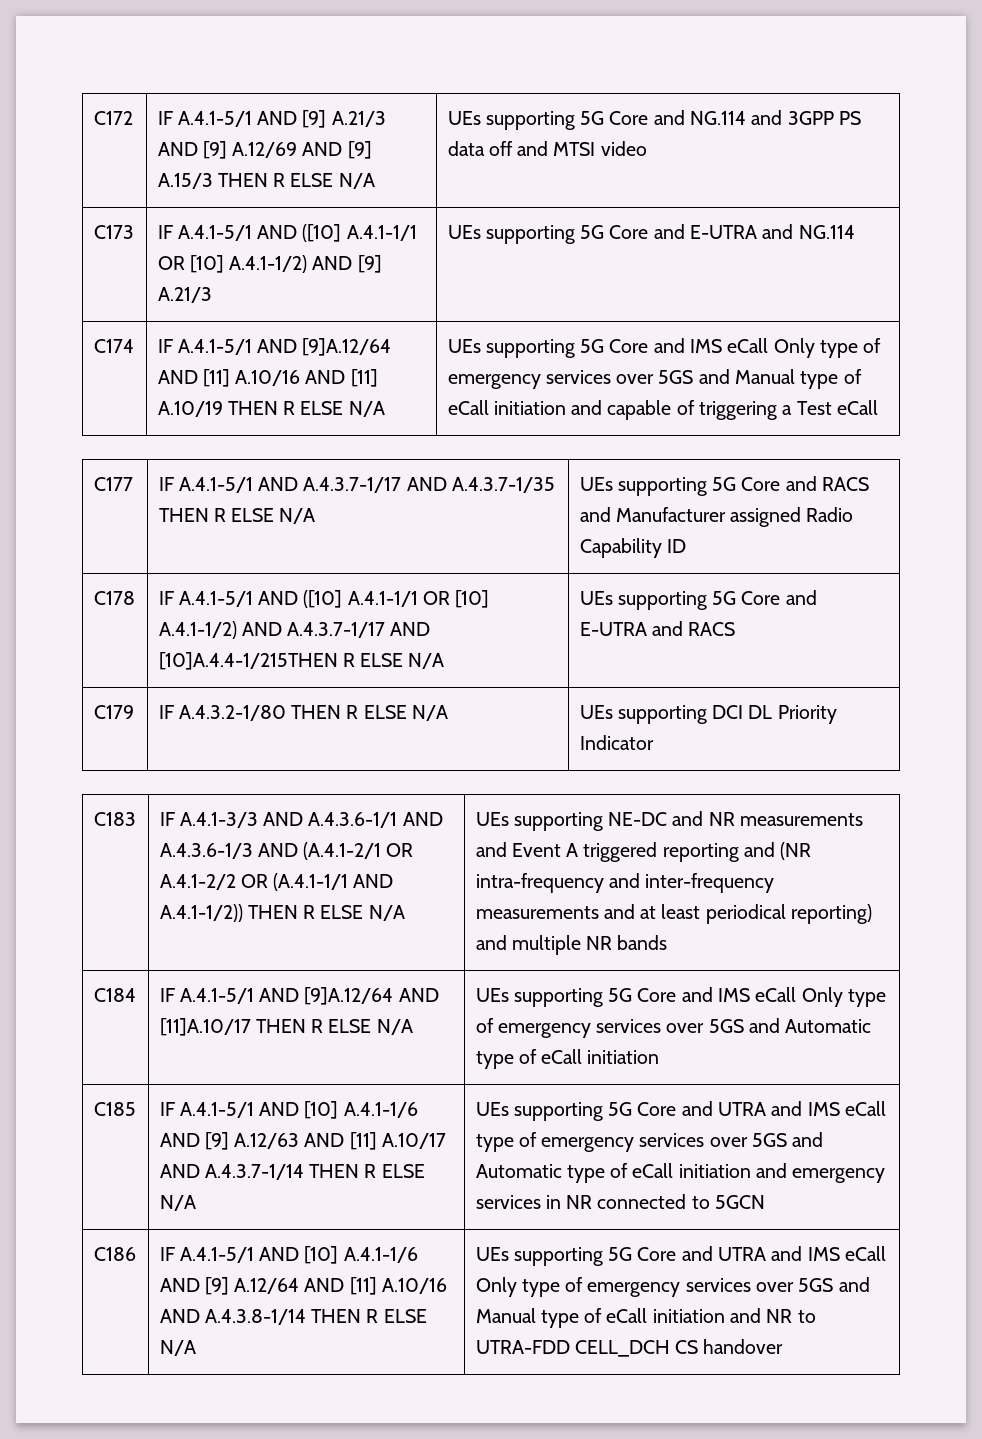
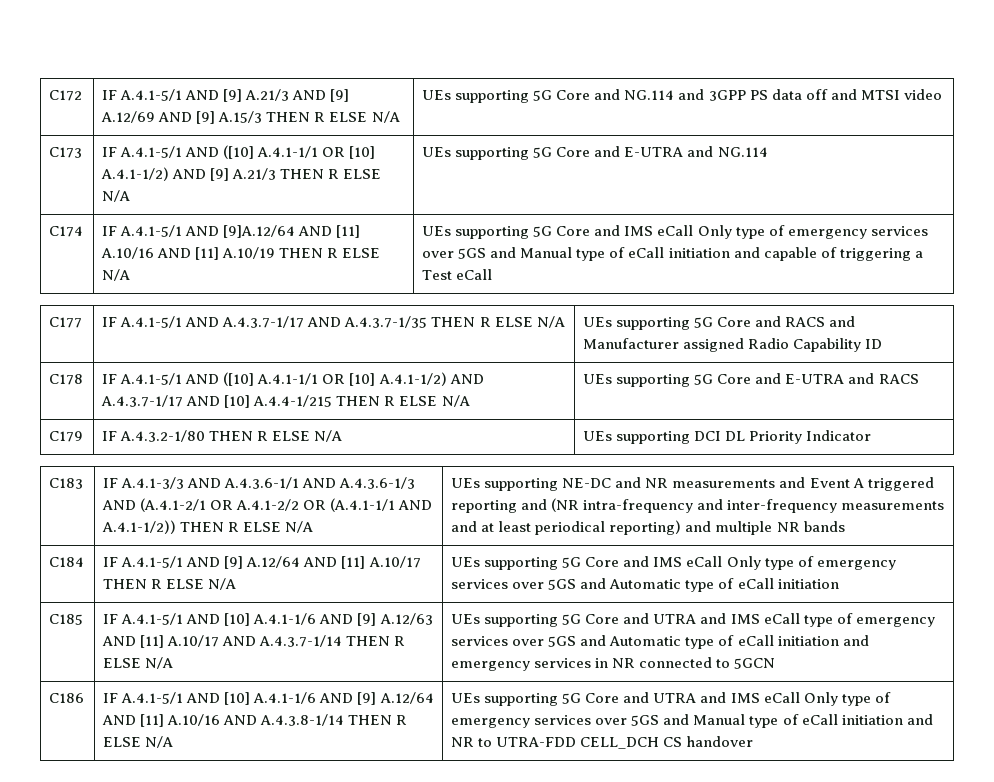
- C173 | IF A.4.1-5/1 AND ([10] A.4.1-1/1 OR [10] A.4.1-1/2) AND [9] A.21/3 | UEs supporting 5G Core and E-UTRA and NG.114
+ C173 | IF A.4.1-5/1 AND ([10] A.4.1-1/1 OR [10] A.4.1-1/2) AND [9] A.21/3 THEN R ELSE N/A | UEs supporting 5G Core and E-UTRA and NG.114
- C178 | IF A.4.1-5/1 AND ([10] A.4.1-1/1 OR [10] A.4.1-1/2) AND A.4.3.7-1/17 AND [10]A.4.4-1/215THEN R ELSE N/A | UEs supporting 5G Core and E-UTRA and RACS
+ C178 | IF A.4.1-5/1 AND ([10] A.4.1-1/1 OR [10] A.4.1-1/2) AND A.4.3.7-1/17 AND [10] A.4.4-1/215 THEN R ELSE N/A | UEs supporting 5G Core and E-UTRA and RACS
- C184 | IF A.4.1-5/1 AND [9]A.12/64 AND [11]A.10/17 THEN R ELSE N/A | UEs supporting 5G Core and IMS eCall Only type of emergency services over 5GS and Automatic type of eCall initiation
+ C184 | IF A.4.1-5/1 AND [9] A.12/64 AND [11] A.10/17 THEN R ELSE N/A | UEs supporting 5G Core and IMS eCall Only type of emergency services over 5GS and Automatic type of eCall initiation

